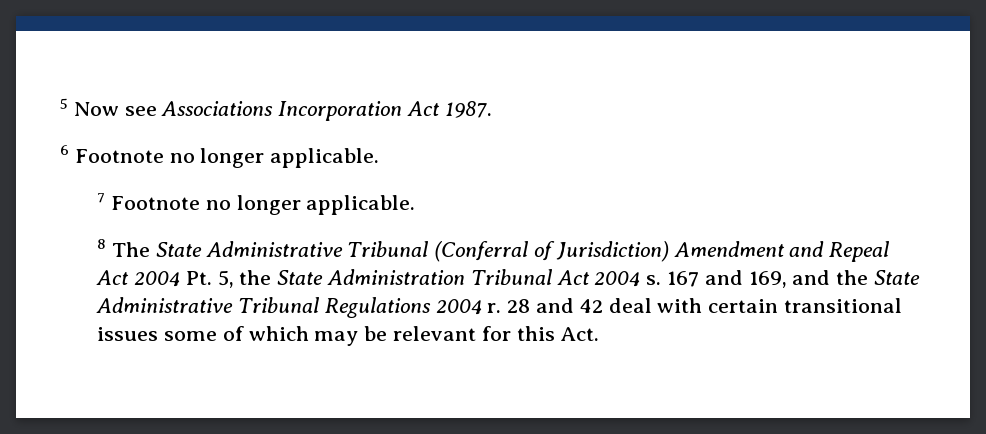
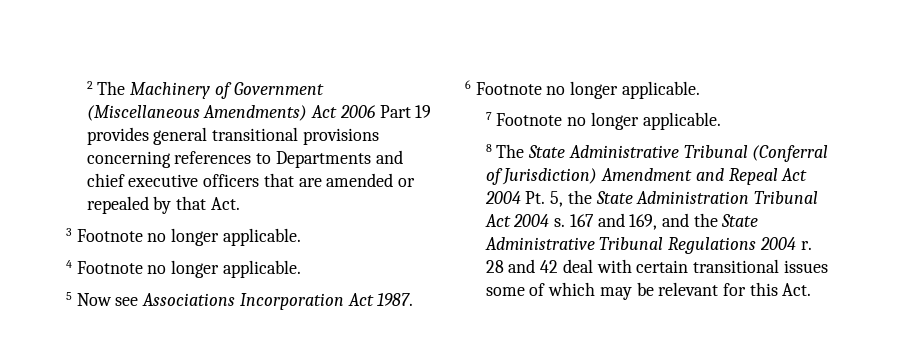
+ 2 The Machinery of Government (Miscellaneous Amendments) Act 2006 Part 19 provides general transitional provisions concerning references to Departments and chief executive officers that are amended or repealed by that Act.
+ 3 Footnote no longer applicable.
+ 4 Footnote no longer applicable.

